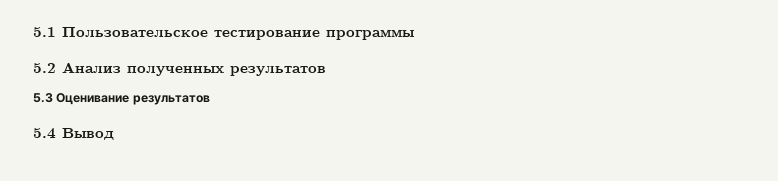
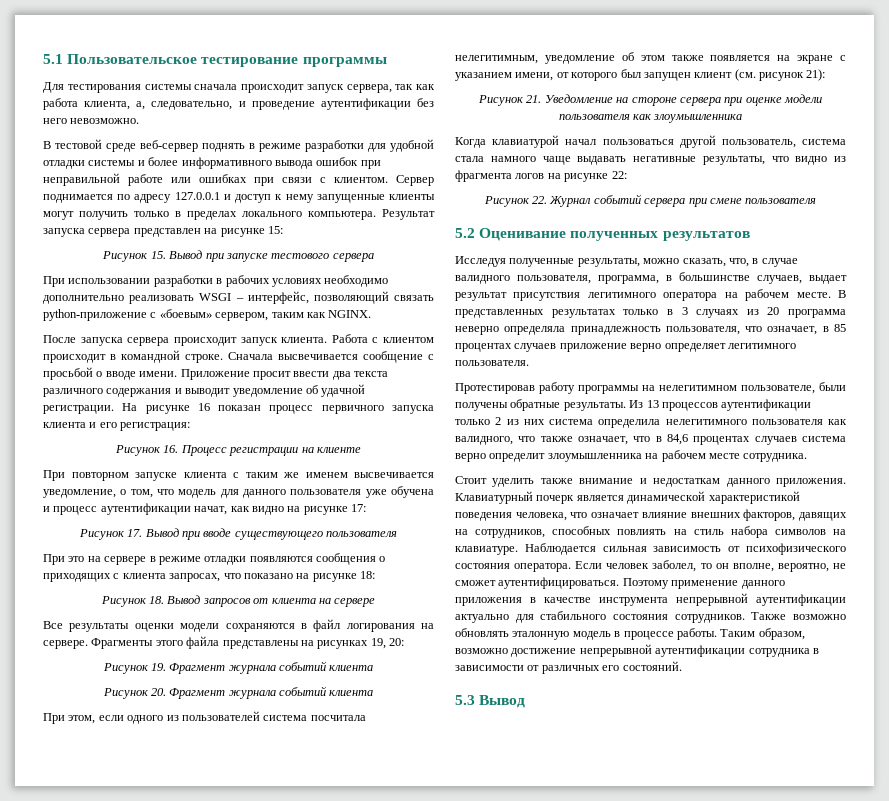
+ Для тестирования системы сначала происходит запуск сервера, так как работа клиента, а, следовательно, и проведение аутентификации без него невозможно.
+ В тестовой среде веб-сервер поднять в режиме разработки для удобной отладки системы и более информативного вывода ошибок при неправильной работе или ошибках при связи с клиентом. Сервер поднимается по адресу 127.0.0.1 и доступ к нему запущенные клиенты могут получить только в пределах локального компьютера. Результат запуска сервера представлен на рисунке 15:
+ Рисунок 15. Вывод при запуске тестового сервера
+ При использовании разработки в рабочих условиях необходимо дополнительно реализовать WSGI – интерфейс, позволяющий связать python-приложение с «боевым» сервером, таким как NGINX.
+ После запуска сервера происходит запуск клиента. Работа с клиентом происходит в командной строке. Сначала высвечивается сообщение с просьбой о вводе имени. Приложение просит ввести два текста различного содержания и выводит уведомление об удачной регистрации. На рисунке 16 показан процесс первичного запуска клиента и его регистрация:
+ Рисунок 16. Процесс регистрации на клиенте
+ При повторном запуске клиента с таким же именем высвечивается уведомление, о том, что модель для данного пользователя уже обучена и процесс аутентификации начат, как видно на рисунке 17:
+ Рисунок 17. Вывод при вводе существующего пользователя
+ При это на сервере в режиме отладки появляются сообщения о приходящих с клиента запросах, что показано на рисунке 18:
+ Рисунок 18. Вывод запросов от клиента на сервере
+ Все результаты оценки модели сохраняются в файл логирования на сервере. Фрагменты этого файла представлены на рисунках 19, 20:
+ Рисунок 19. Фрагмент журнала событий клиента
+ Рисунок 20. Фрагмент журнала событий клиента
+ При этом, если одного из пользователей система посчитала нелегитимным, уведомление об этом также появляется на экране с указанием имени, от которого был запущен клиент (см. рисунок 21):
+ Рисунок 21. Уведомление на стороне сервера при оценке модели пользователя как злоумышленника
+ Когда клавиатурой начал пользоваться другой пользователь, система стала намного чаще выдавать негативные результаты, что видно из фрагмента логов на рисунке 22:
+ Рисунок 22. Журнал событий сервера при смене пользователя
- 5.2 Анализ полученных результатов
+ 5.2 Оценивание полученных результатов
- 5.3 Оценивание результатов
- 5.4 Вывод
+ Исследуя полученные результаты, можно сказать, что, в случае валидного пользователя, программа, в большинстве случаев, выдает результат присутствия легитимного оператора на рабочем месте. В представленных результатах только в 3 случаях из 20 программа неверно определяла принадлежность пользователя, что означает, в 85 процентах случаев приложение верно определяет легитимного пользователя.
+ Протестировав работу программы на нелегитимном пользователе, были получены обратные результаты. Из 13 процессов аутентификации только 2 из них система определила нелегитимного пользователя как валидного, что также означает, что в 84,6 процентах случаев система верно определит злоумышленника на рабочем месте сотрудника.
+ Стоит уделить также внимание и недостаткам данного приложения. Клавиатурный почерк является динамической характеристикой поведения человека, что означает влияние внешних факторов, давящих на сотрудников, способных повлиять на стиль набора символов на клавиатуре. Наблюдается сильная зависимость от психофизического состояния оператора. Если человек заболел, то он вполне, вероятно, не сможет аутентифицироваться. Поэтому применение данного приложения в качестве инструмента непрерывной аутентификации актуально для стабильного состояния сотрудников. Также возможно обновлять эталонную модель в процессе работы. Таким образом, возможно достижение непрерывной аутентификации сотрудника в зависимости от различных его состояний.
+ 5.3 Вывод

